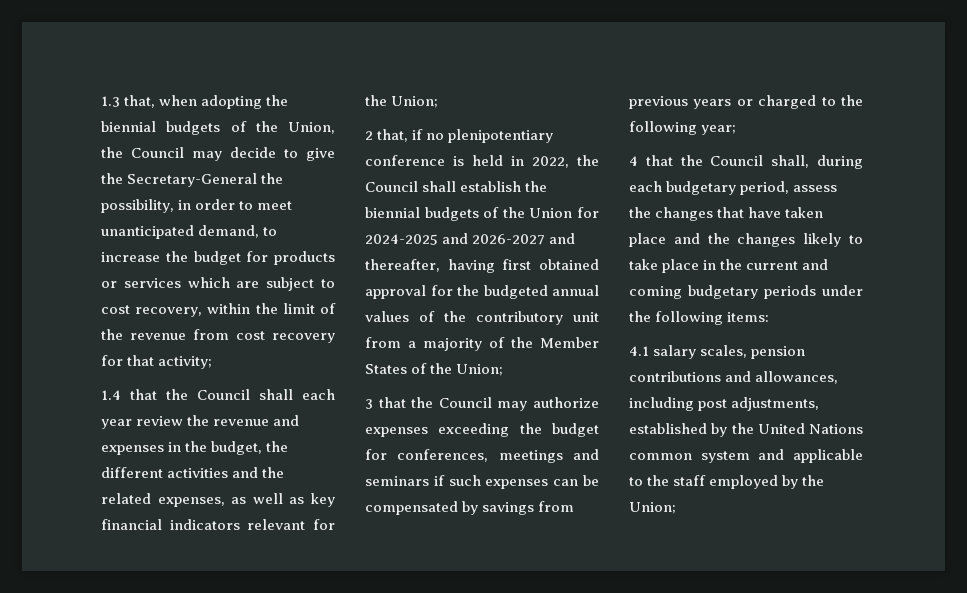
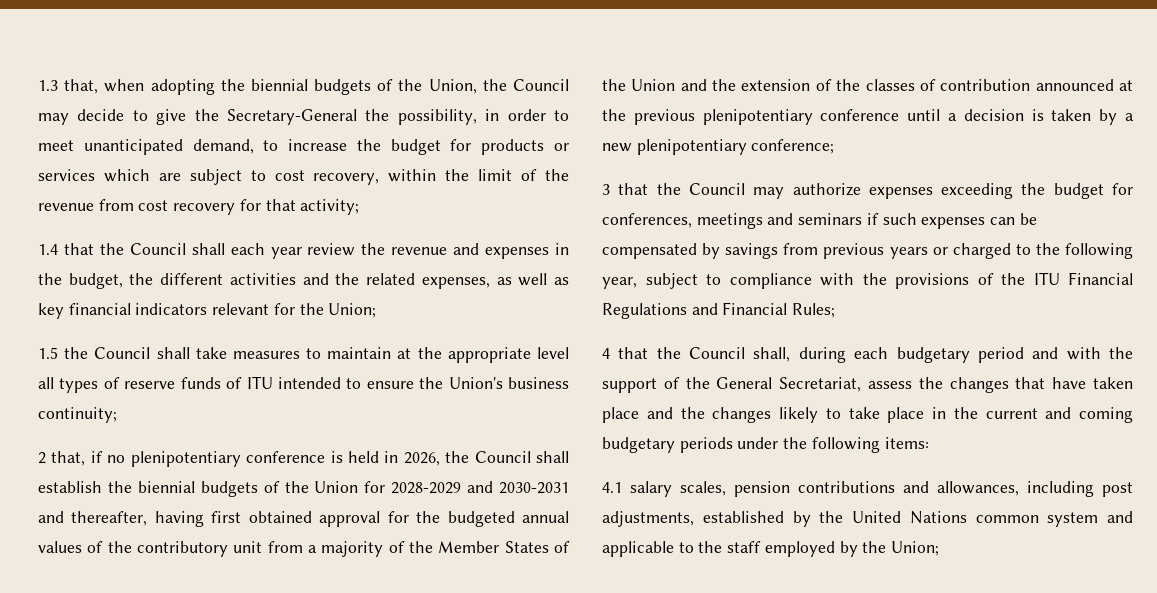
+ 1.5 the Council shall take measures to maintain at the appropriate level all types of reserve funds of ITU intended to ensure the Union's business continuity;
- 2 that, if no plenipotentiary conference is held in 2022, the Council shall establish the biennial budgets of the Union for 2024-2025 and 2026-2027 and thereafter, having first obtained approval for the budgeted annual values of the contributory unit from a majority of the Member States of the Union;
+ 2 that, if no plenipotentiary conference is held in 2026, the Council shall establish the biennial budgets of the Union for 2028-2029 and 2030-2031 and thereafter, having first obtained approval for the budgeted annual values of the contributory unit from a majority of the Member States of the Union and the extension of the classes of contribution announced at the previous plenipotentiary conference until a decision is taken by a new plenipotentiary conference;
- 3 that the Council may authorize expenses exceeding the budget for conferences, meetings and seminars if such expenses can be compensated by savings from previous years or charged to the following year;
+ 3 that the Council may authorize expenses exceeding the budget for conferences, meetings and seminars if such expenses can be compensated by savings from previous years or charged to the following year, subject to compliance with the provisions of the ITU Financial Regulations and Financial Rules;
- 4 that the Council shall, during each budgetary period, assess the changes that have taken place and the changes likely to take place in the current and coming budgetary periods under the following items:
+ 4 that the Council shall, during each budgetary period and with the support of the General Secretariat, assess the changes that have taken place and the changes likely to take place in the current and coming budgetary periods under the following items:

